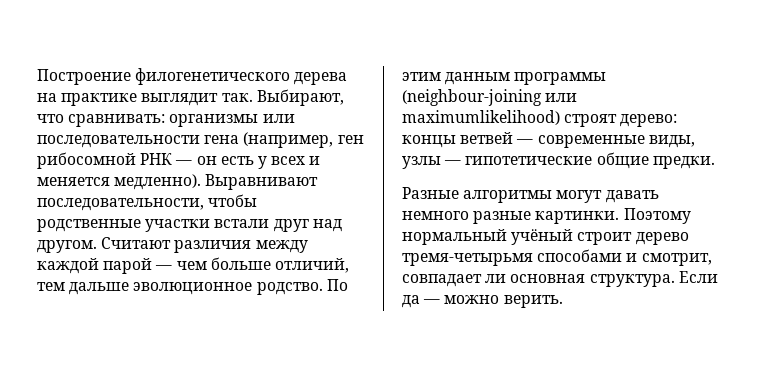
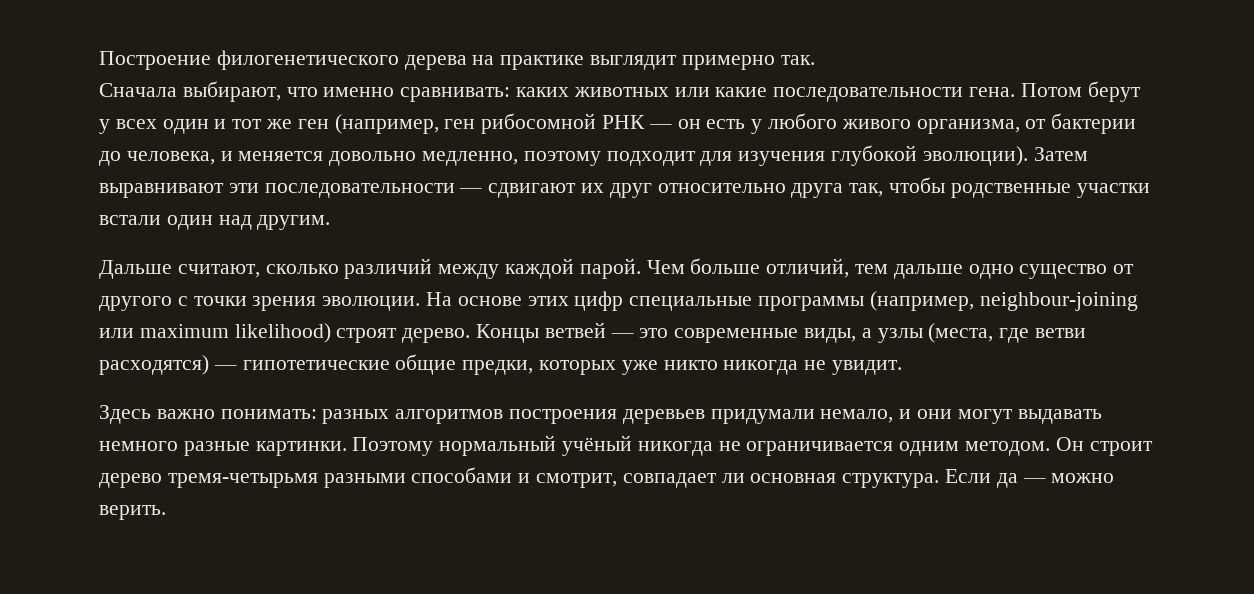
- Построение филогенетического дерева на практике выглядит так. Выбирают, что сравнивать: организмы или последовательности гена (например, ген рибосомной РНК — он есть у всех и меняется медленно). Выравнивают последовательности, чтобы родственные участки встали друг над другом. Считают различия между каждой парой — чем больше отличий, тем дальше эволюционное родство. По этим данным программы (neighbour-joining или maximumlikelihood) строят дерево: концы ветвей — современные виды, узлы — гипотетические общие предки.
- Разные алгоритмы могут давать немного разные картинки.
+ Построение филогенетического дерева на практике выглядит примерно так.
+ Сначала выбирают, что именно сравнивать: каких животных или какие последовательности гена. Потом берут у всех один и тот же ген (например, ген рибосомной РНК — он есть у любого живого организма, от бактерии до человека, и меняется довольно медленно, поэтому подходит для изучения глубокой эволюции). Затем выравнивают эти последовательности — сдвигают их друг относительно друга так, чтобы родственные участки встали один над другим.
+ Дальше считают, сколько различий между каждой парой. Чем больше отличий, тем дальше одно существо от другого с точки зрения эволюции. На основе этих цифр специальные программы (например, neighbour-joining или maximum likelihood) строят дерево. Концы ветвей — это современные виды, а узлы (места, где ветви расходятся) — гипотетические общие предки, которых уже никто никогда не увидит.
+ Здесь важно понимать: разных алгоритмов построения деревьев придумали немало, и они могут выдавать немного разные картинки.
- Поэтому нормальный учёный строит дерево тремя-четырьмя способами и смотрит, совпадает ли основная структура.
+ Поэтому нормальный учёный никогда не ограничивается одним методом. Он строит дерево тремя-четырьмя разными способами и смотрит, совпадает ли основная структура.

